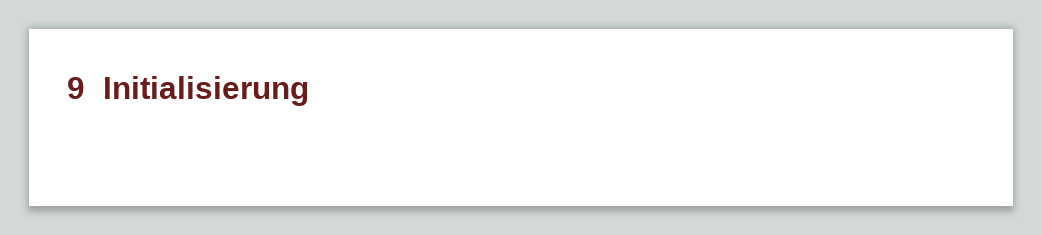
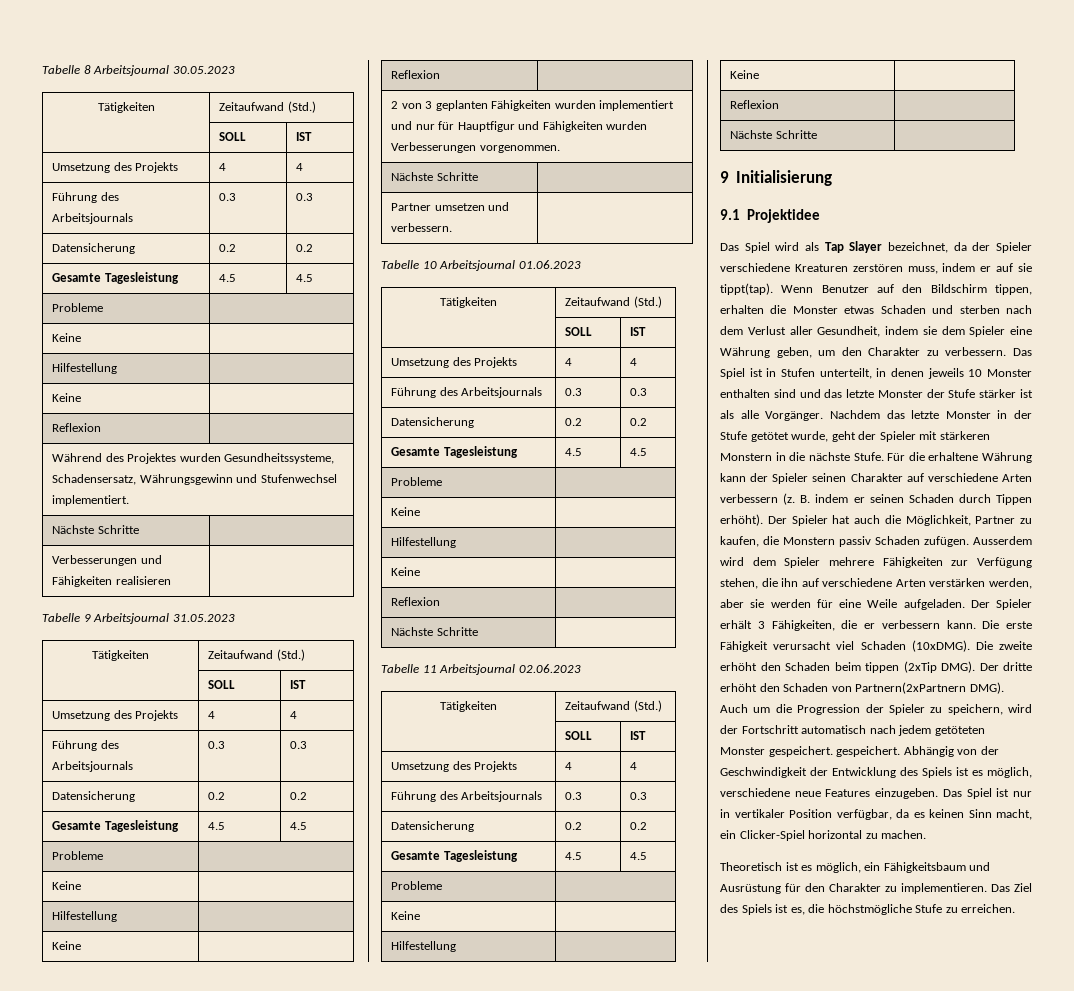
+ Tabelle 8 Arbeitsjournal 30.05.2023
+ Tätigkeiten | Zeitaufwand (Std.)
+ | SOLL | IST
+ Umsetzung des Projekts | 4 | 4
+ Führung des Arbeitsjournals | 0.3 | 0.3
+ Datensicherung | 0.2 | 0.2
+ Gesamte Tagesleistung | 4.5 | 4.5
+ Probleme |
+ Keine |
+ Hilfestellung |
+ Keine |
+ Reflexion |
+ Während des Projektes wurden Gesundheitssysteme, Schadensersatz, Währungsgewinn und Stufenwechsel implementiert.
+ Nächste Schritte |
+ Verbesserungen und Fähigkeiten realisieren |
+ Tabelle 9 Arbeitsjournal 31.05.2023
+ Tätigkeiten | Zeitaufwand (Std.)
+ | SOLL | IST
+ Umsetzung des Projekts | 4 | 4
+ Führung des Arbeitsjournals | 0.3 | 0.3
+ Datensicherung | 0.2 | 0.2
+ Gesamte Tagesleistung | 4.5 | 4.5
+ Probleme |
+ Keine |
+ Hilfestellung |
+ Keine |
+ Reflexion |
+ 2 von 3 geplanten Fähigkeiten wurden implementiert und nur für Hauptfigur und Fähigkeiten wurden Verbesserungen vorgenommen.
+ Nächste Schritte |
+ Partner umsetzen und verbessern. |
+ Tabelle 10 Arbeitsjournal 01.06.2023
+ Tätigkeiten | Zeitaufwand (Std.)
+ | SOLL | IST
+ Umsetzung des Projekts | 4 | 4
+ Führung des Arbeitsjournals | 0.3 | 0.3
+ Datensicherung | 0.2 | 0.2
+ Gesamte Tagesleistung | 4.5 | 4.5
+ Probleme |
+ Keine |
+ Hilfestellung |
+ Keine |
+ Reflexion |
+ Nächste Schritte |
+ Tabelle 11 Arbeitsjournal 02.06.2023
+ Tätigkeiten | Zeitaufwand (Std.)
+ | SOLL | IST
+ Umsetzung des Projekts | 4 | 4
+ Führung des Arbeitsjournals | 0.3 | 0.3
+ Datensicherung | 0.2 | 0.2
+ Gesamte Tagesleistung | 4.5 | 4.5
+ Probleme |
+ Keine |
+ Hilfestellung |
+ Keine |
+ Reflexion |
+ Nächste Schritte |
  9 Initialisierung
+ 9.1 Projektidee
+ Das Spiel wird als Tap Slayer bezeichnet, da der Spieler verschiedene Kreaturen zerstören muss, indem er auf sie tippt(tap). Wenn Benutzer auf den Bildschirm tippen, erhalten die Monster etwas Schaden und sterben nach dem Verlust aller Gesundheit, indem sie dem Spieler eine Währung geben, um den Charakter zu verbessern. Das Spiel ist in Stufen unterteilt, in denen jeweils 10 Monster enthalten sind und das letzte Monster der Stufe stärker ist als alle Vorgänger. Nachdem das letzte Monster in der Stufe getötet wurde, geht der Spieler mit stärkeren Monstern in die nächste Stufe. Für die erhaltene Währung kann der Spieler seinen Charakter auf verschiedene Arten verbessern (z. B. indem er seinen Schaden durch Tippen erhöht). Der Spieler hat auch die Möglichkeit, Partner zu kaufen, die Monstern passiv Schaden zufügen. Ausserdem wird dem Spieler mehrere Fähigkeiten zur Verfügung stehen, die ihn auf verschiedene Arten verstärken werden, aber sie werden für eine Weile aufgeladen. Der Spieler erhält 3 Fähigkeiten, die er verbessern kann. Die erste Fähigkeit verursacht viel Schaden (10xDMG). Die zweite erhöht den Schaden beim tippen (2xTip DMG). Der dritte erhöht den Schaden von Partnern(2xPartnern DMG). Auch um die Progression der Spieler zu speichern, wird der Fortschritt automatisch nach jedem getöteten Monster gespeichert. gespeichert. Abhängig von der Geschwindigkeit der Entwicklung des Spiels ist es möglich, verschiedene neue Features einzugeben. Das Spiel ist nur in vertikaler Position verfügbar, da es keinen Sinn macht, ein Clicker-Spiel horizontal zu machen.
+ Theoretisch ist es möglich, ein Fähigkeitsbaum und Ausrüstung für den Charakter zu implementieren. Das Ziel des Spiels ist es, die höchstmögliche Stufe zu erreichen.

